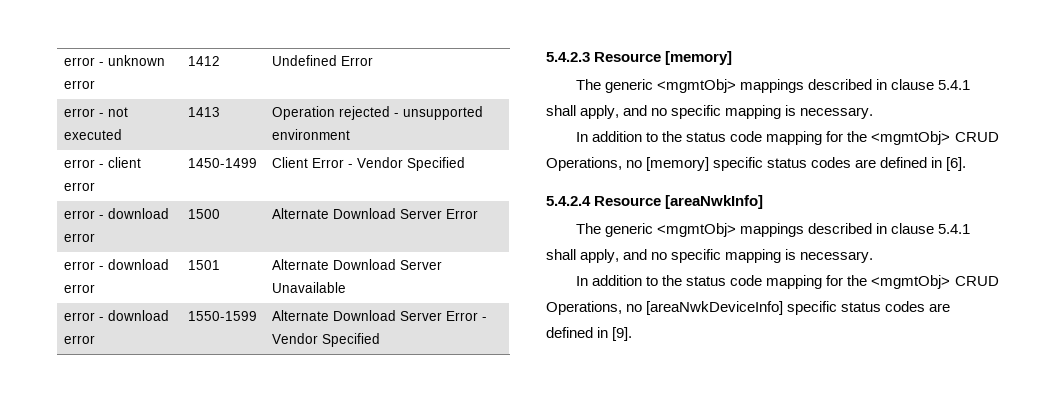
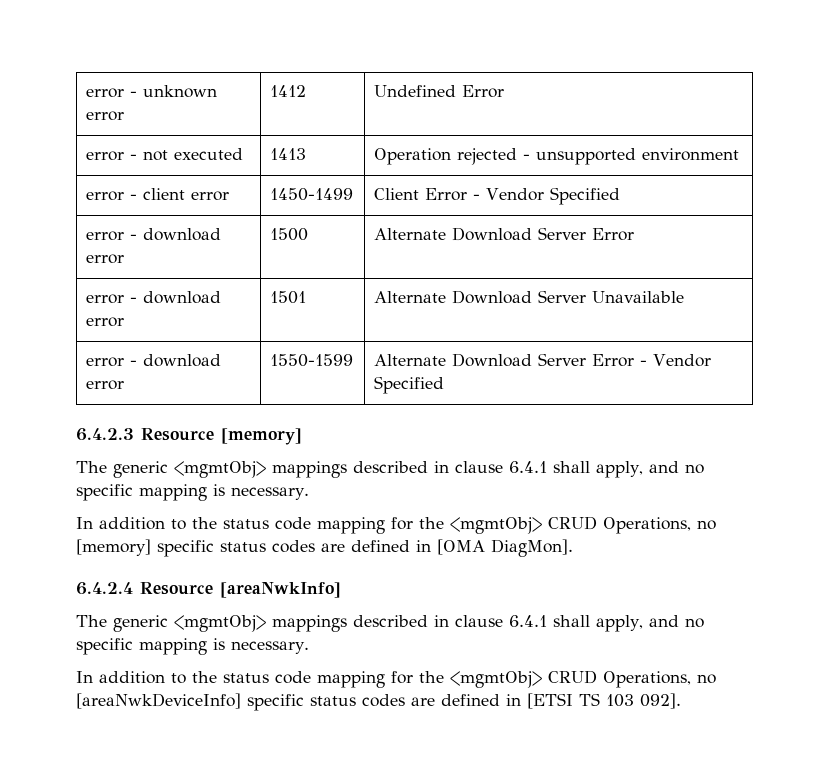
- 5.4.2.3 Resource [memory]
- The generic <mgmtObj> mappings described in clause 5.4.1 shall apply, and no specific mapping is necessary.
+ 6.4.2.3 Resource [memory]
+ The generic <mgmtObj> mappings described in clause 6.4.1 shall apply, and no specific mapping is necessary.
- In addition to the status code mapping for the <mgmtObj> CRUD Operations, no [memory] specific status codes are defined in [6].
- 5.4.2.4 Resource [areaNwkInfo]
- The generic <mgmtObj> mappings described in clause 5.4.1 shall apply, and no specific mapping is necessary.
+ In addition to the status code mapping for the <mgmtObj> CRUD Operations, no [memory] specific status codes are defined in [OMA DiagMon].
+ 6.4.2.4 Resource [areaNwkInfo]
+ The generic <mgmtObj> mappings described in clause 6.4.1 shall apply, and no specific mapping is necessary.
- In addition to the status code mapping for the <mgmtObj> CRUD Operations, no [areaNwkDeviceInfo] specific status codes are defined in [9].
+ In addition to the status code mapping for the <mgmtObj> CRUD Operations, no [areaNwkDeviceInfo] specific status codes are defined in [ETSI TS 103 092].

